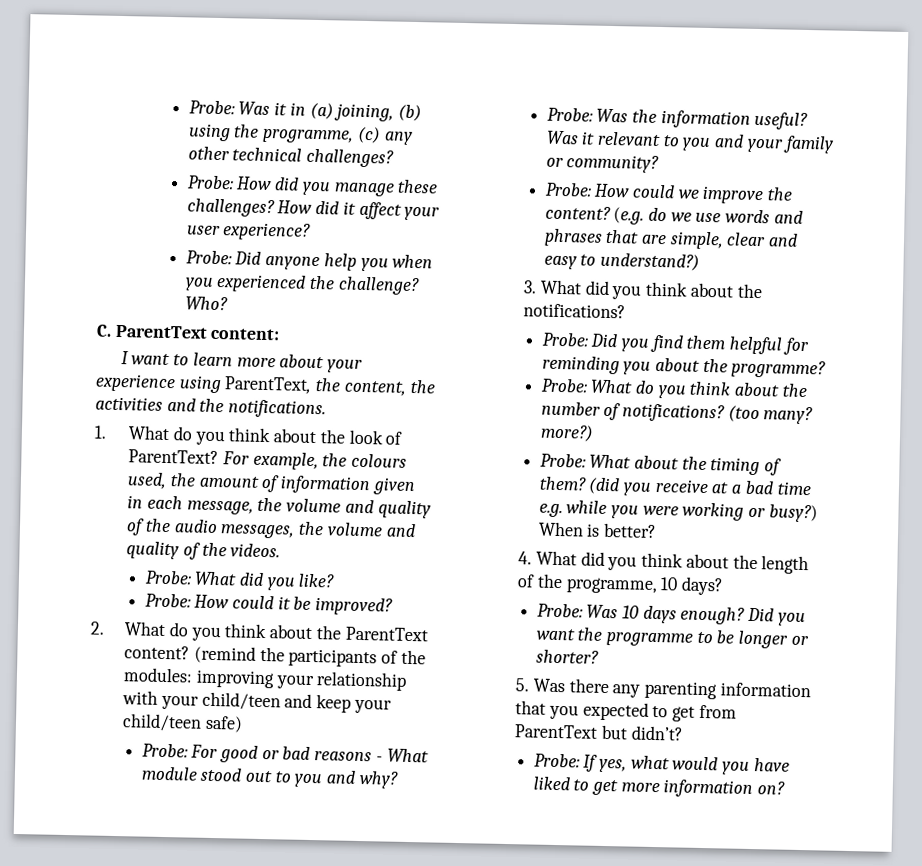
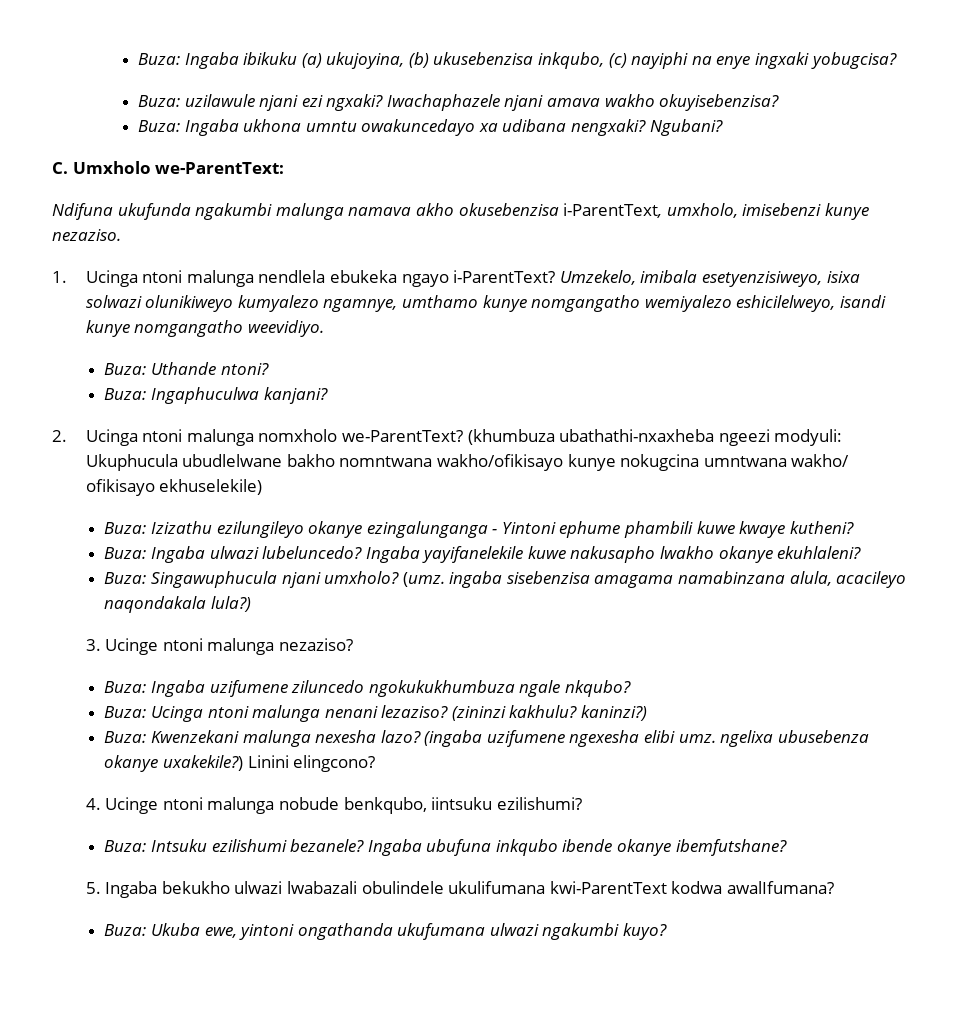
- Probe: Was it in (a) joining, (b) using the programme, (c) any other technical challenges?
- Probe: How did you manage these challenges? How did it affect your user experience?
- Probe: Did anyone help you when you experienced the challenge? Who?
- C. ParentText content:
- I want to learn more about your experience using ParentText, the content, the activities and the notifications.
- 1. What do you think about the look of ParentText? For example, the colours used, the amount of information given in each message, the volume and quality of the audio messages, the volume and quality of the videos.
- Probe: What did you like?
- Probe: How could it be improved?
- 2. What do you think about the ParentText content? (remind the participants of the modules: improving your relationship with your child/teen and keep your child/teen safe)
- Probe: For good or bad reasons - What module stood out to you and why?
- Probe: Was the information useful? Was it relevant to you and your family or community?
- Probe: How could we improve the content? (e.g. do we use words and phrases that are simple, clear and easy to understand?)
- 3. What did you think about the notifications?
- Probe: Did you find them helpful for reminding you about the programme?
- Probe: What do you think about the number of notifications? (too many? more?)
- Probe: What about the timing of them? (did you receive at a bad time e.g. while you were working or busy?) When is better?
- 4. What did you think about the length of the programme, 10 days?
- Probe: Was 10 days enough? Did you want the programme to be longer or shorter?
- 5. Was there any parenting information that you expected to get from ParentText but didn’t?
- Probe: If yes, what would you have liked to get more information on?
+ Buza: Ingaba ibikuku (a) ukujoyina, (b) ukusebenzisa inkqubo, (c) nayiphi na enye ingxaki yobugcisa?
+ Buza: uzilawule njani ezi ngxaki? Iwachaphazele njani amava wakho okuyisebenzisa?
+ Buza: Ingaba ukhona umntu owakuncedayo xa udibana nengxaki? Ngubani?
+ C. Umxholo we-ParentText:
+ Ndifuna ukufunda ngakumbi malunga namava akho okusebenzisa i-ParentText, umxholo, imisebenzi kunye nezaziso.
+ 1. Ucinga ntoni malunga nendlela ebukeka ngayo i-ParentText? Umzekelo, imibala esetyenzisiweyo, isixa solwazi olunikiweyo kumyalezo ngamnye, umthamo kunye nomgangatho wemiyalezo eshicilelweyo, isandi kunye nomgangatho weevidiyo.
+ Buza: Uthande ntoni?
+ Buza: Ingaphuculwa kanjani?
+ 2. Ucinga ntoni malunga nomxholo we-ParentText? (khumbuza ubathathi-nxaxheba ngeezi modyuli: Ukuphucula ubudlelwane bakho nomntwana wakho/ofikisayo kunye nokugcina umntwana wakho/ ofikisayo ekhuselekile)
+ Buza: Izizathu ezilungileyo okanye ezingalunganga - Yintoni ephume phambili kuwe kwaye kutheni?
+ Buza: Ingaba ulwazi lubeluncedo? Ingaba yayifanelekile kuwe nakusapho lwakho okanye ekuhlaleni?
+ Buza: Singawuphucula njani umxholo? (umz. ingaba sisebenzisa amagama namabinzana alula, acacileyo naqondakala lula?)
+ 3. Ucinge ntoni malunga nezaziso?
+ Buza: Ingaba uzifumene ziluncedo ngokukukhumbuza ngale nkqubo?
+ Buza: Ucinga ntoni malunga nenani lezaziso? (zininzi kakhulu? kaninzi?)
+ Buza: Kwenzekani malunga nexesha lazo? (ingaba uzifumene ngexesha elibi umz. ngelixa ubusebenza okanye uxakekile?) Linini elingcono?
+ 4. Ucinge ntoni malunga nobude benkqubo, iintsuku ezilishumi?
+ Buza: Intsuku ezilishumi bezanele? Ingaba ubufuna inkqubo ibende okanye ibemfutshane?
+ 5. Ingaba bekukho ulwazi lwabazali obulindele ukulifumana kwi-ParentText kodwa awalIfumana?
+ Buza: Ukuba ewe, yintoni ongathanda ukufumana ulwazi ngakumbi kuyo?

